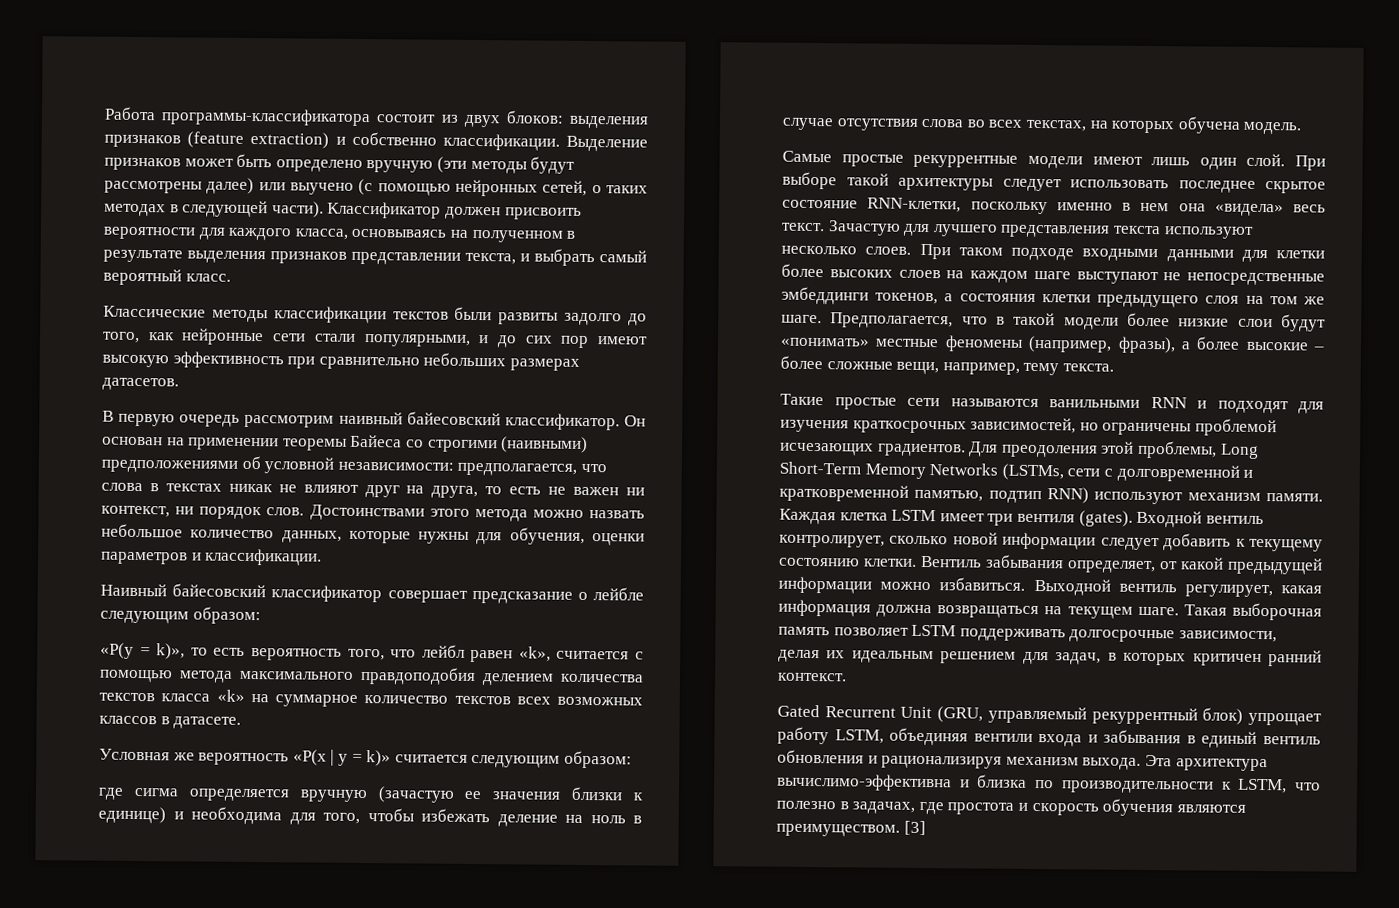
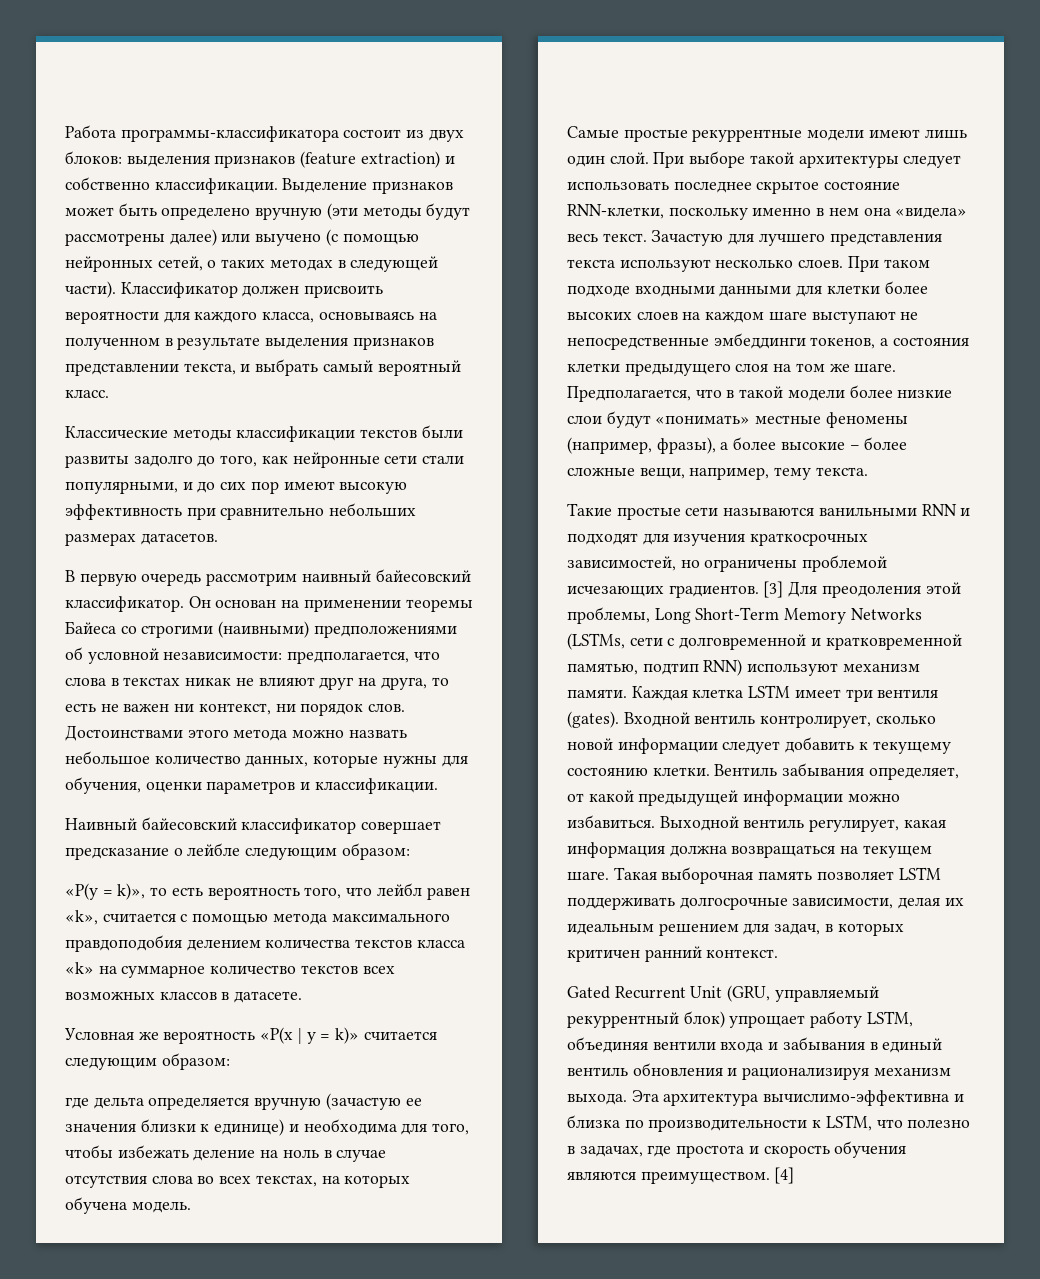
- где сигма определяется вручную (зачастую ее значения близки к единице) и необходима для того, чтобы избежать деление на ноль в случае отсутствия слова во всех текстах, на которых обучена модель.
+ где дельта определяется вручную (зачастую ее значения близки к единице) и необходима для того, чтобы избежать деление на ноль в случае отсутствия слова во всех текстах, на которых обучена модель.
- Для преодоления этой проблемы, Long Short-Term Memory Networks (LSTMs, сети с долговременной и кратковременной памятью, подтип RNN) используют механизм памяти.
+ [3] Для преодоления этой проблемы, Long Short-Term Memory Networks (LSTMs, сети с долговременной и кратковременной памятью, подтип RNN) используют механизм памяти.
- [3]
+ [4]

